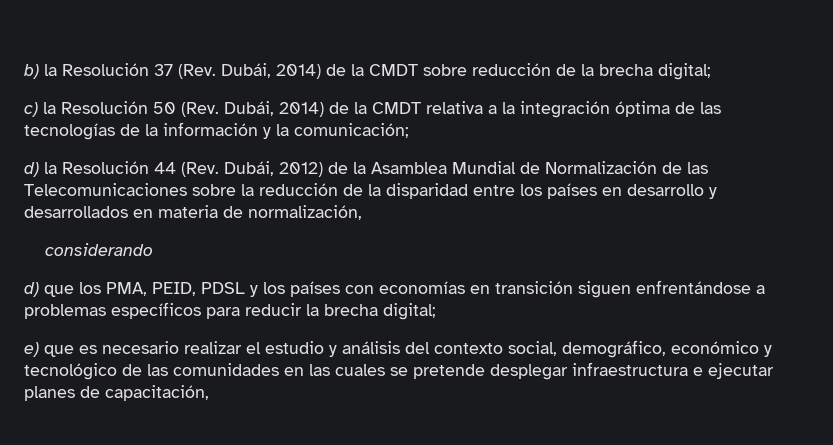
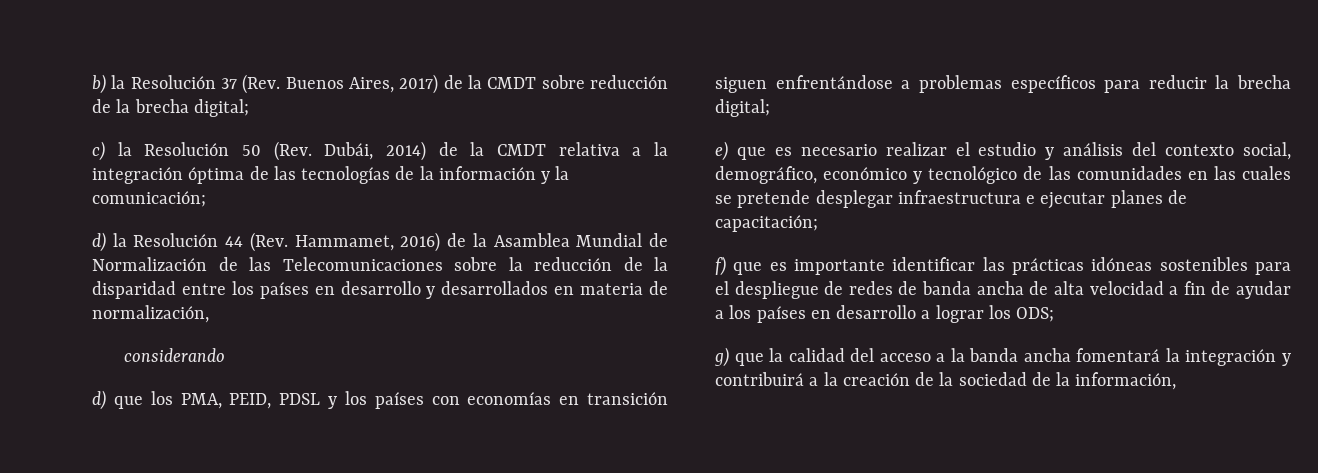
- b) la Resolución 37 (Rev. Dubái, 2014) de la CMDT sobre reducción de la brecha digital;
+ b) la Resolución 37 (Rev. Buenos Aires, 2017) de la CMDT sobre reducción de la brecha digital;
- d) la Resolución 44 (Rev. Dubái, 2012) de la Asamblea Mundial de Normalización de las Telecomunicaciones sobre la reducción de la disparidad entre los países en desarrollo y desarrollados en materia de normalización,
+ d) la Resolución 44 (Rev. Hammamet, 2016) de la Asamblea Mundial de Normalización de las Telecomunicaciones sobre la reducción de la disparidad entre los países en desarrollo y desarrollados en materia de normalización,
- e) que es necesario realizar el estudio y análisis del contexto social, demográfico, económico y tecnológico de las comunidades en las cuales se pretende desplegar infraestructura e ejecutar planes de capacitación,
+ e) que es necesario realizar el estudio y análisis del contexto social, demográfico, económico y tecnológico de las comunidades en las cuales se pretende desplegar infraestructura e ejecutar planes de capacitación;
+ f) que es importante identificar las prácticas idóneas sostenibles para el despliegue de redes de banda ancha de alta velocidad a fin de ayudar a los países en desarrollo a lograr los ODS;
+ g) que la calidad del acceso a la banda ancha fomentará la integración y contribuirá a la creación de la sociedad de la información,

